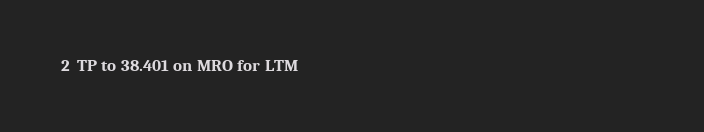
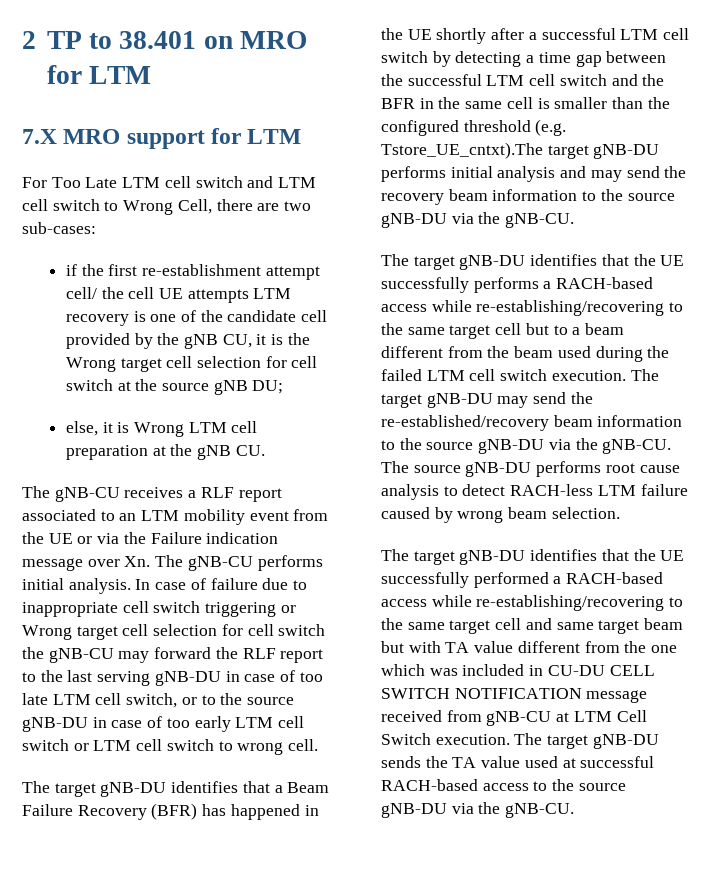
+ 7.X MRO support for LTM
+ For Too Late LTM cell switch and LTM cell switch to Wrong Cell, there are two sub-cases:
+ if the first re-establishment attempt cell/ the cell UE attempts LTM recovery is one of the candidate cell provided by the gNB CU, it is the Wrong target cell selection for cell switch at the source gNB DU;
+ else, it is Wrong LTM cell preparation at the gNB CU.
+ The gNB-CU receives a RLF report associated to an LTM mobility event from the UE or via the Failure indication message over Xn. The gNB-CU performs initial analysis. In case of failure due to inappropriate cell switch triggering or Wrong target cell selection for cell switch the gNB-CU may forward the RLF report to the last serving gNB-DU in case of too late LTM cell switch, or to the source gNB-DU in case of too early LTM cell switch or LTM cell switch to wrong cell.
+ The target gNB-DU identifies that a Beam Failure Recovery (BFR) has happened in the UE shortly after a successful LTM cell switch by detecting a time gap between the successful LTM cell switch and the BFR in the same cell is smaller than the configured threshold (e.g. Tstore_UE_cntxt).The target gNB-DU performs initial analysis and may send the recovery beam information to the source gNB-DU via the gNB-CU.
+ The target gNB-DU identifies that the UE successfully performs a RACH-based access while re-establishing/recovering to the same target cell but to a beam different from the beam used during the failed LTM cell switch execution. The target gNB-DU may send the re-established/recovery beam information to the source gNB-DU via the gNB-CU. The source gNB-DU performs root cause analysis to detect RACH-less LTM failure caused by wrong beam selection.
+ The target gNB-DU identifies that the UE successfully performed a RACH-based access while re-establishing/recovering to the same target cell and same target beam but with TA value different from the one which was included in CU-DU CELL SWITCH NOTIFICATION message received from gNB-CU at LTM Cell Switch execution. The target gNB-DU sends the TA value used at successful RACH-based access to the source gNB-DU via the gNB-CU.

